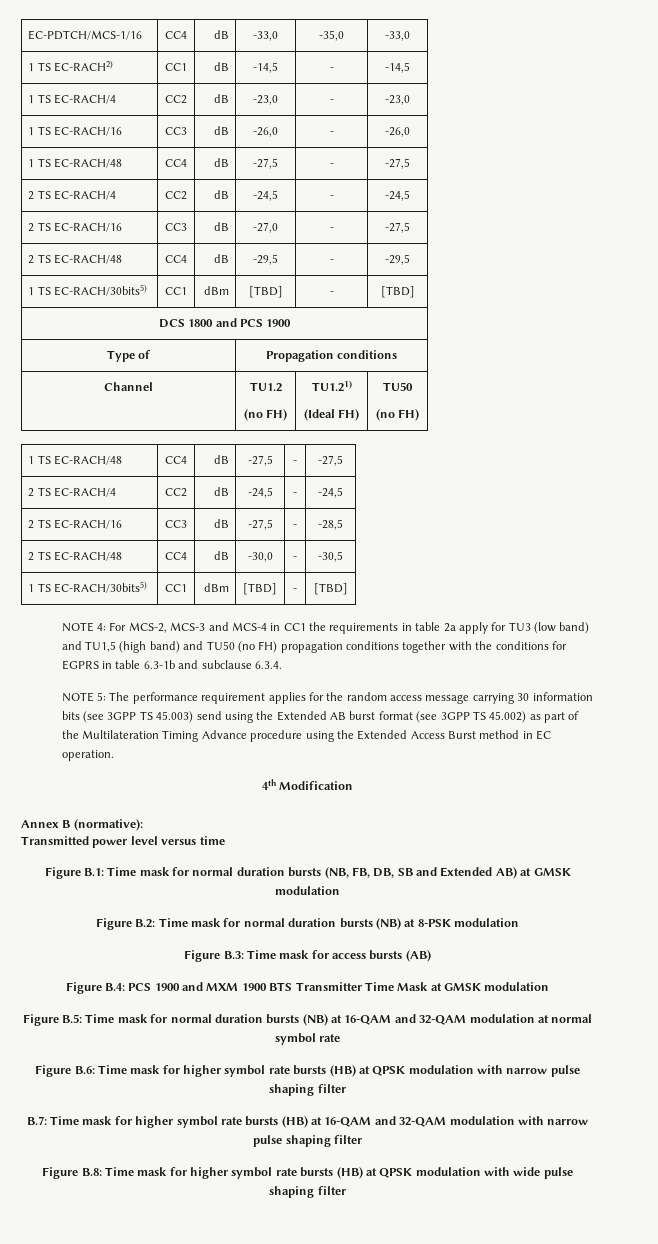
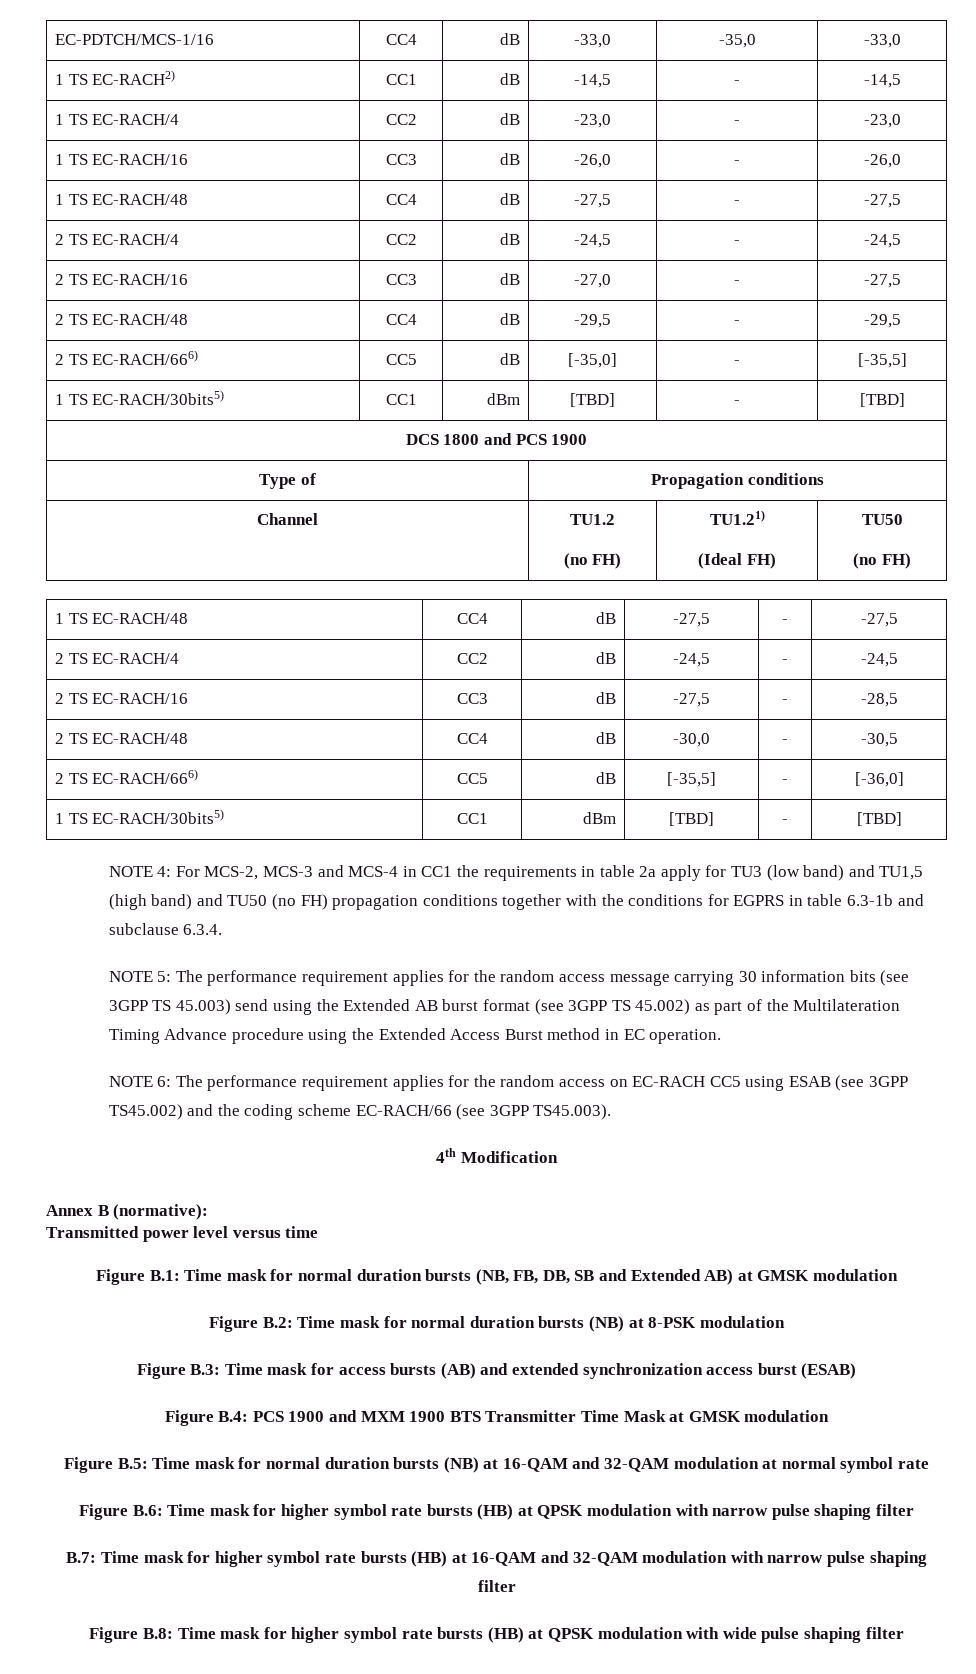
+ 2 TS EC-RACH/666) | CC5 | dB | [-35,0] | - | [-35,5]
+ 2 TS EC-RACH/666) | CC5 | dB | [-35,5] | - | [-36,0]
+ NOTE 6: The performance requirement applies for the random access on EC-RACH CC5 using ESAB (see 3GPP TS45.002) and the coding scheme EC-RACH/66 (see 3GPP TS45.003).
- Figure B.3: Time mask for access bursts (AB)
+ Figure B.3: Time mask for access bursts (AB) and extended synchronization access burst (ESAB)

